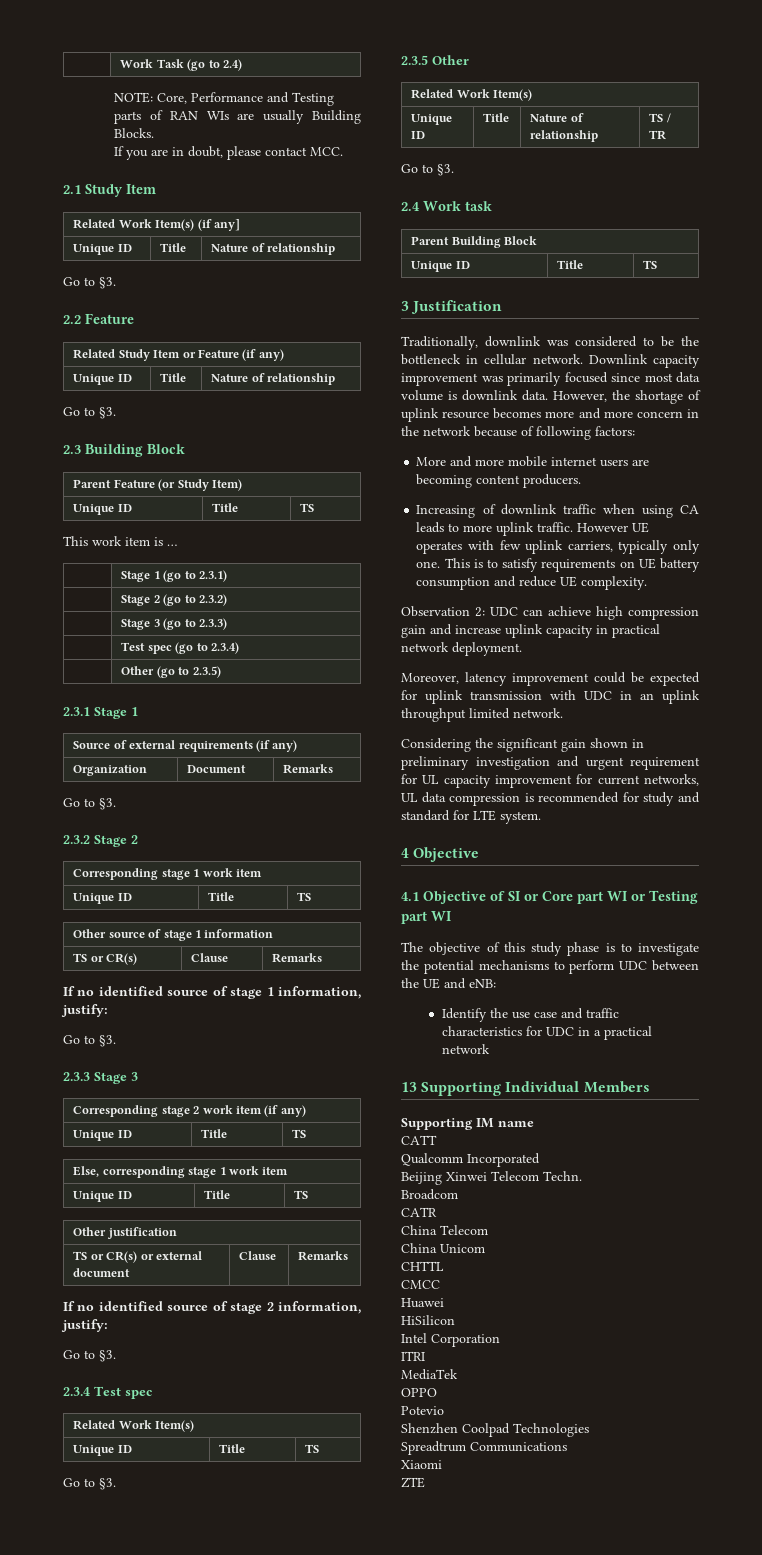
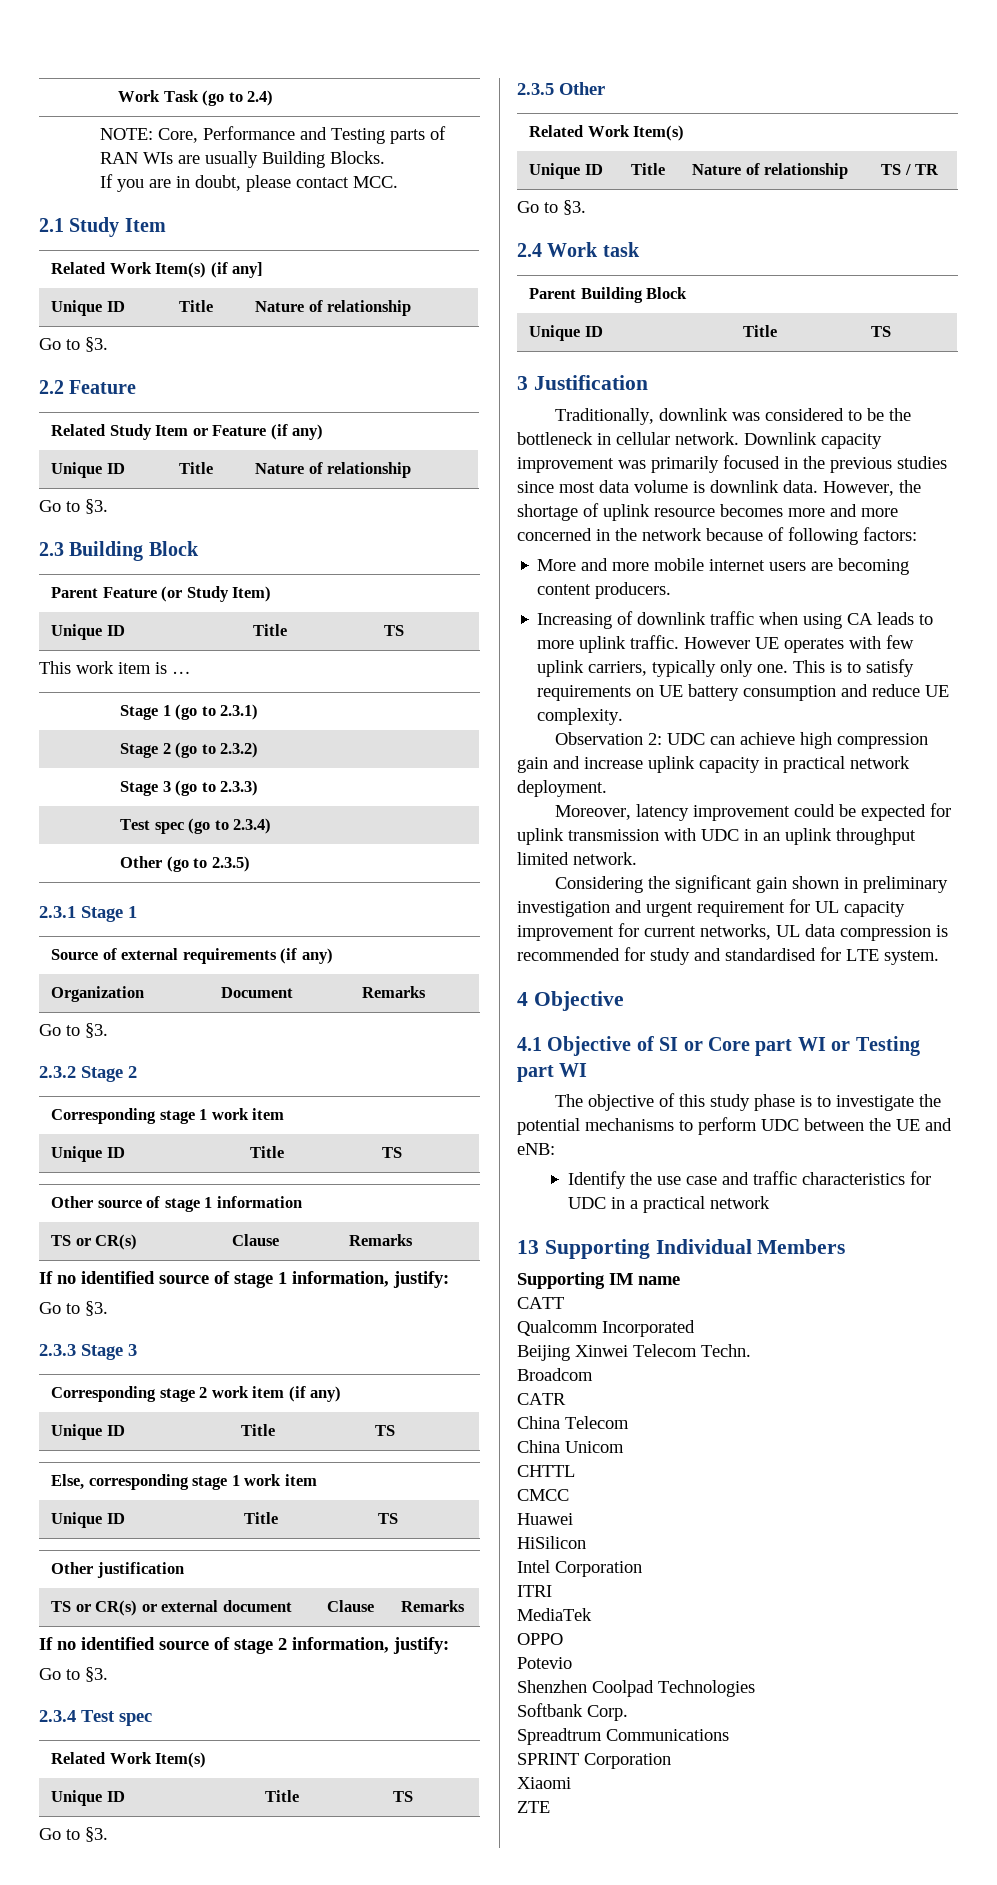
- Downlink capacity improvement was primarily focused since most data volume is downlink data.
+ Downlink capacity improvement was primarily focused in the previous studies since most data volume is downlink data.
- However, the shortage of uplink resource becomes more and more concern in the network because of following factors:
+ However, the shortage of uplink resource becomes more and more concerned in the network because of following factors:
- Considering the significant gain shown in preliminary investigation and urgent requirement for UL capacity improvement for current networks, UL data compression is recommended for study and standard for LTE system.
+ Considering the significant gain shown in preliminary investigation and urgent requirement for UL capacity improvement for current networks, UL data compression is recommended for study and standardised for LTE system.
+ Softbank Corp.
+ SPRINT Corporation

